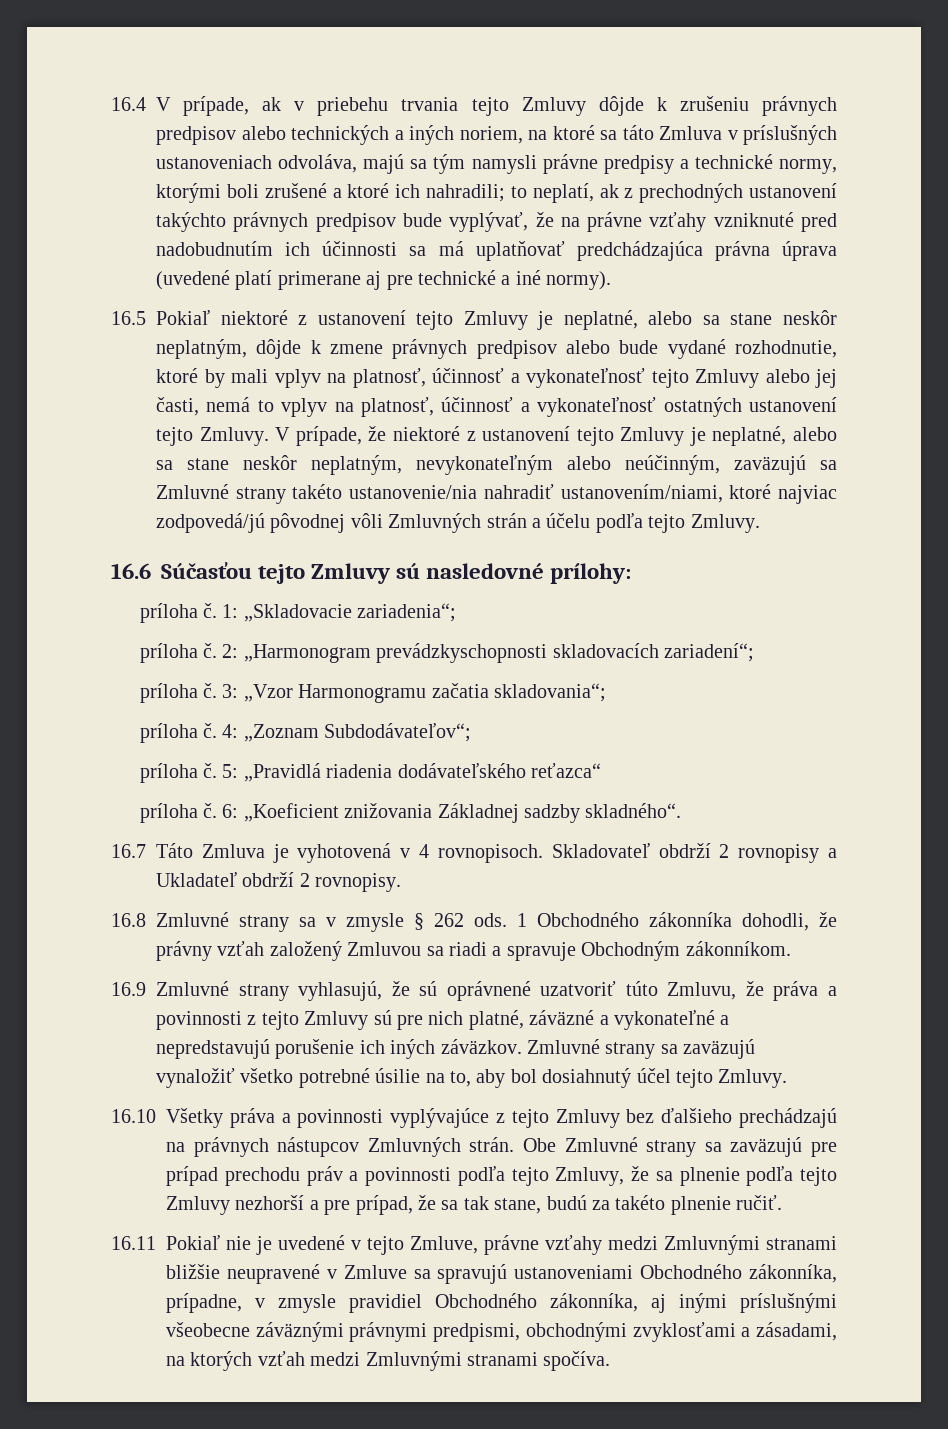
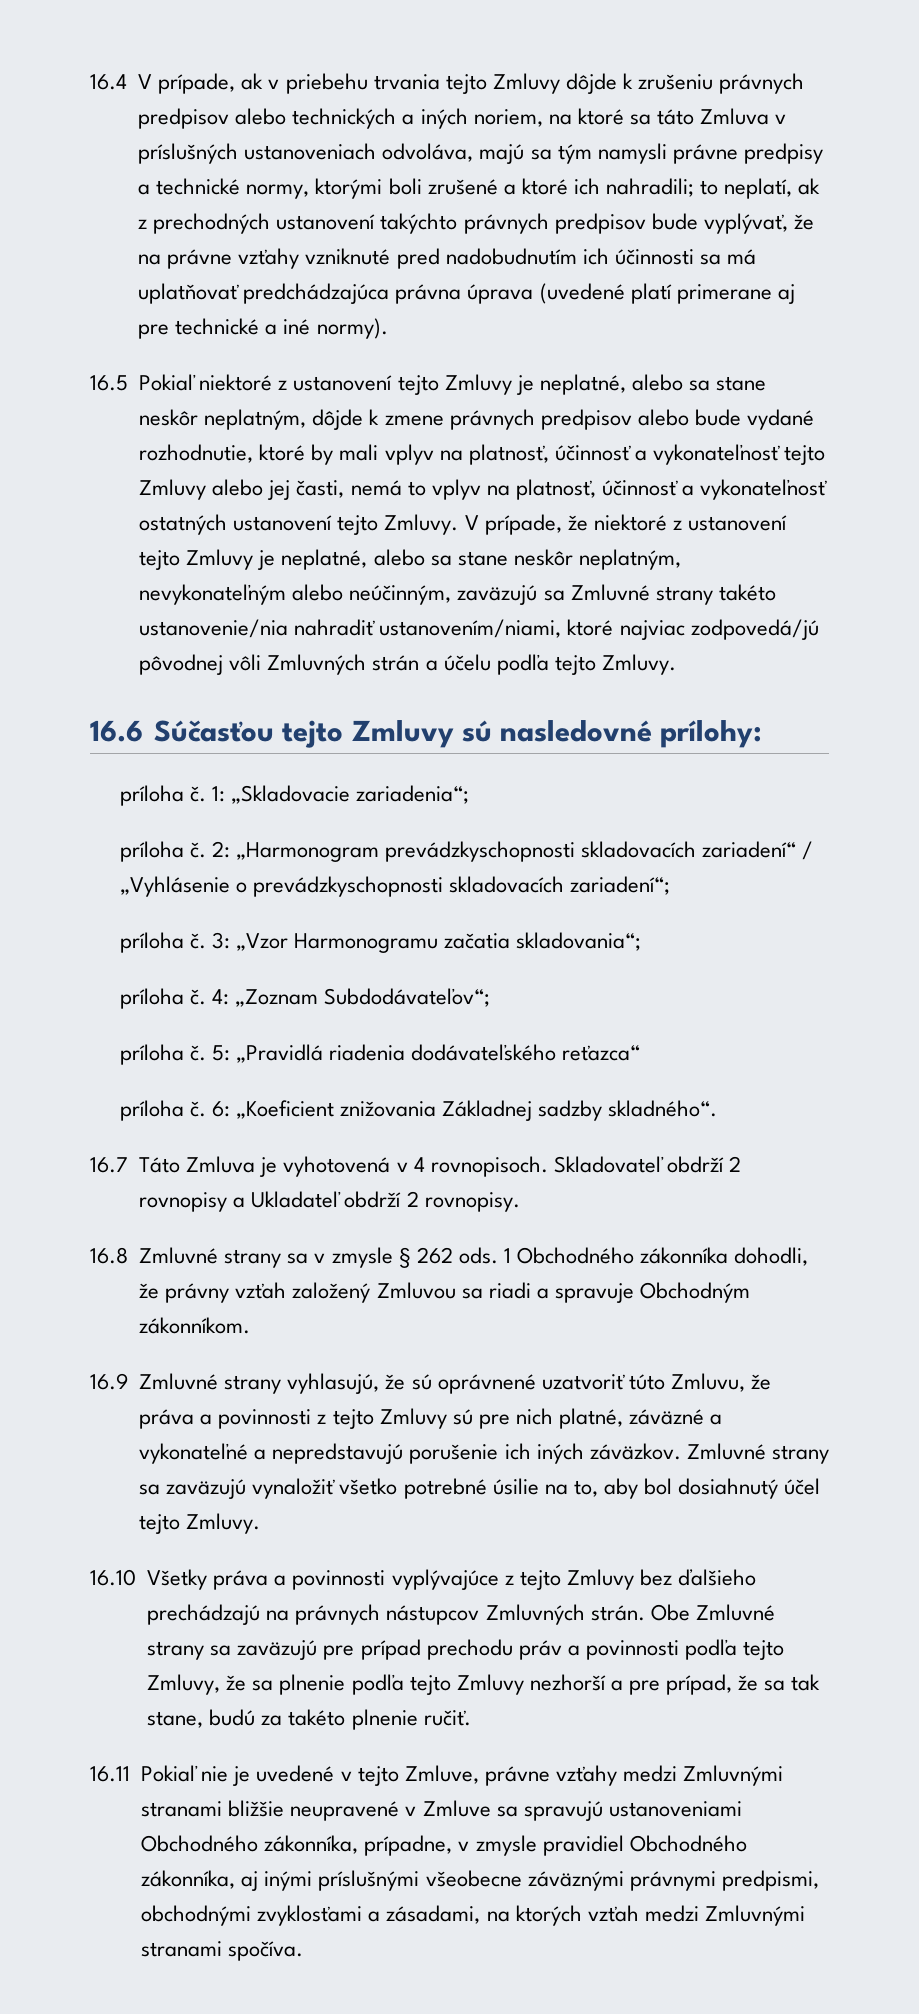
- 2: „Harmonogram prevádzkyschopnosti skladovacích zariadení“;
+ 2: „Harmonogram prevádzkyschopnosti skladovacích zariadení“ / „Vyhlásenie o prevádzkyschopnosti skladovacích zariadení“;

